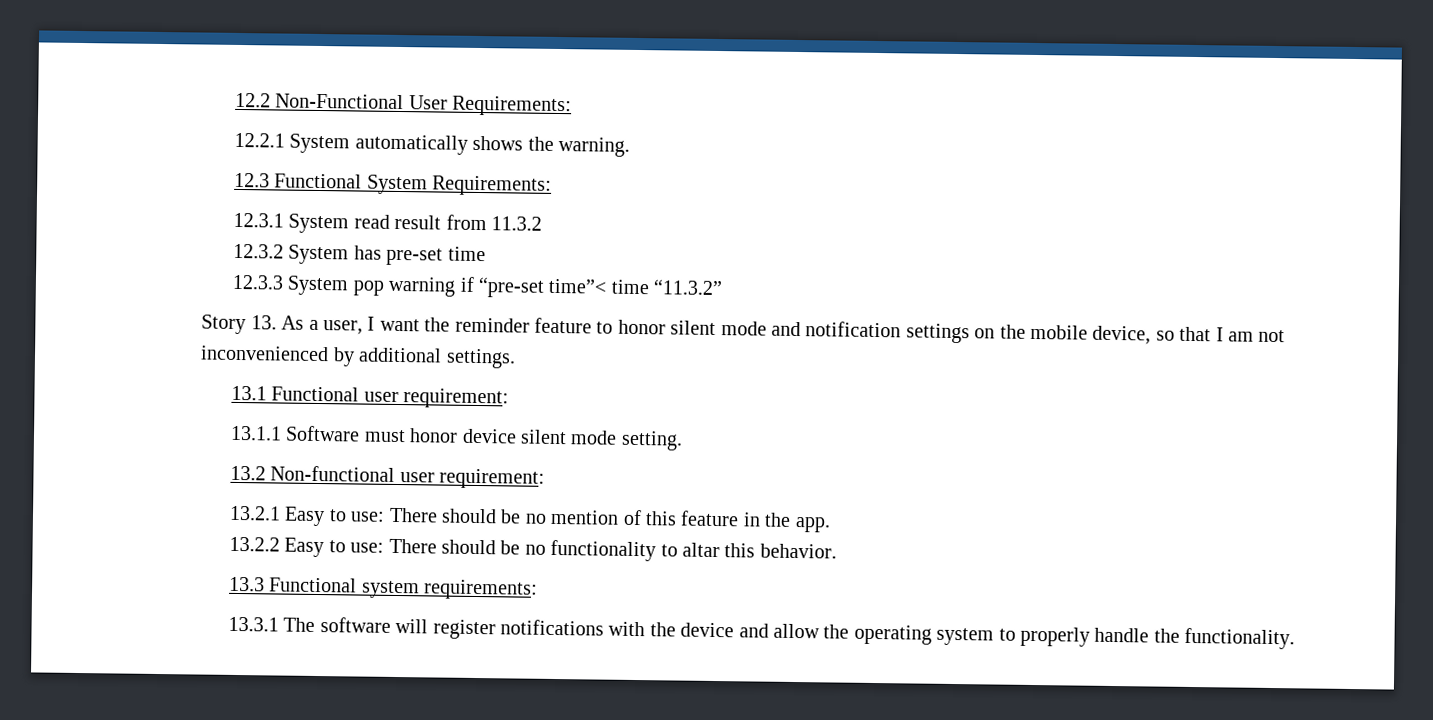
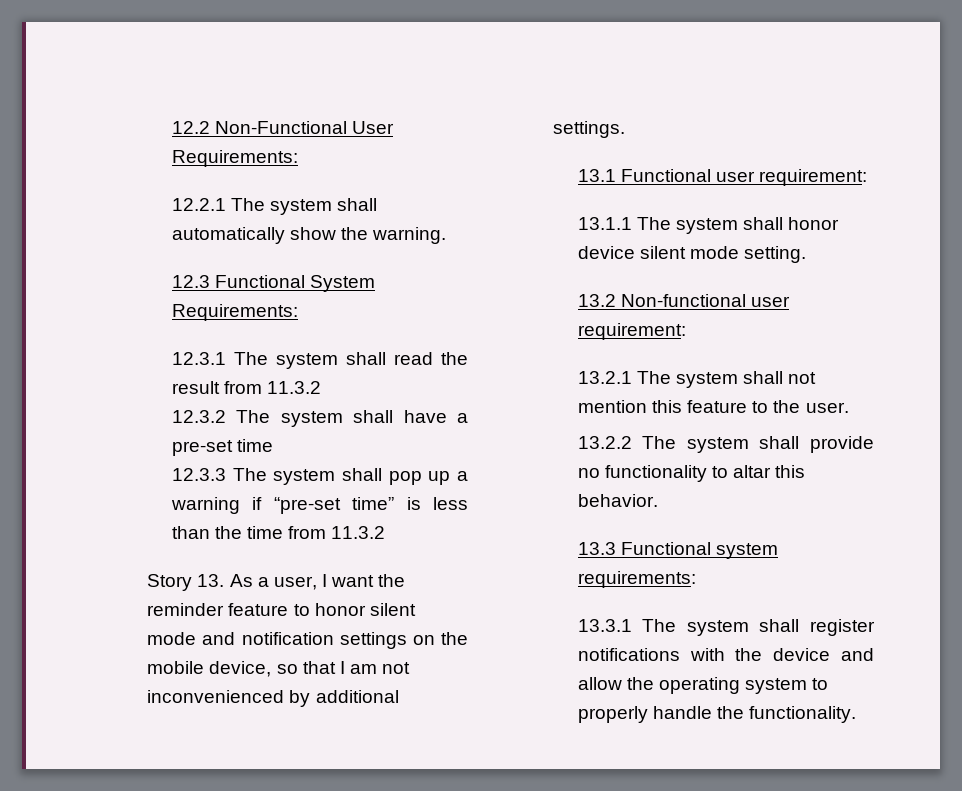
- 12.2.1 System automatically shows the warning.
+ 12.2.1 The system shall automatically show the warning.
- 12.3.1 System read result from 11.3.2
+ 12.3.1 The system shall read the result from 11.3.2
- 12.3.2 System has pre-set time
- 12.3.3 System pop warning if “pre-set time”< time “11.3.2”
+ 12.3.2 The system shall have a pre-set time
+ 12.3.3 The system shall pop up a warning if “pre-set time” is less than the time from 11.3.2
- 13.1.1 Software must honor device silent mode setting.
+ 13.1.1 The system shall honor device silent mode setting.
- 13.2.1 Easy to use: There should be no mention of this feature in the app.
- 13.2.2 Easy to use: There should be no functionality to altar this behavior.
+ 13.2.1 The system shall not mention this feature to the user.
+ 13.2.2 The system shall provide no functionality to altar this behavior.
- 13.3.1 The software will register notifications with the device and allow the operating system to properly handle the functionality.
+ 13.3.1 The system shall register notifications with the device and allow the operating system to properly handle the functionality.

